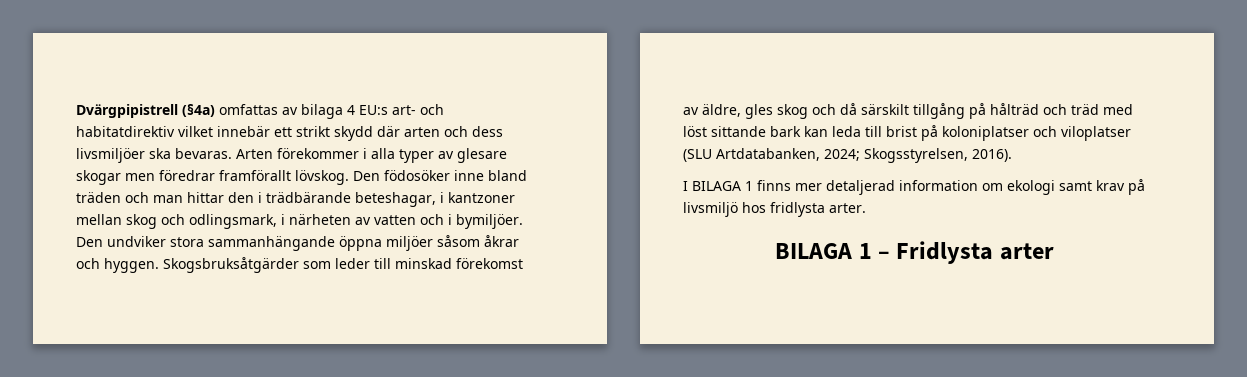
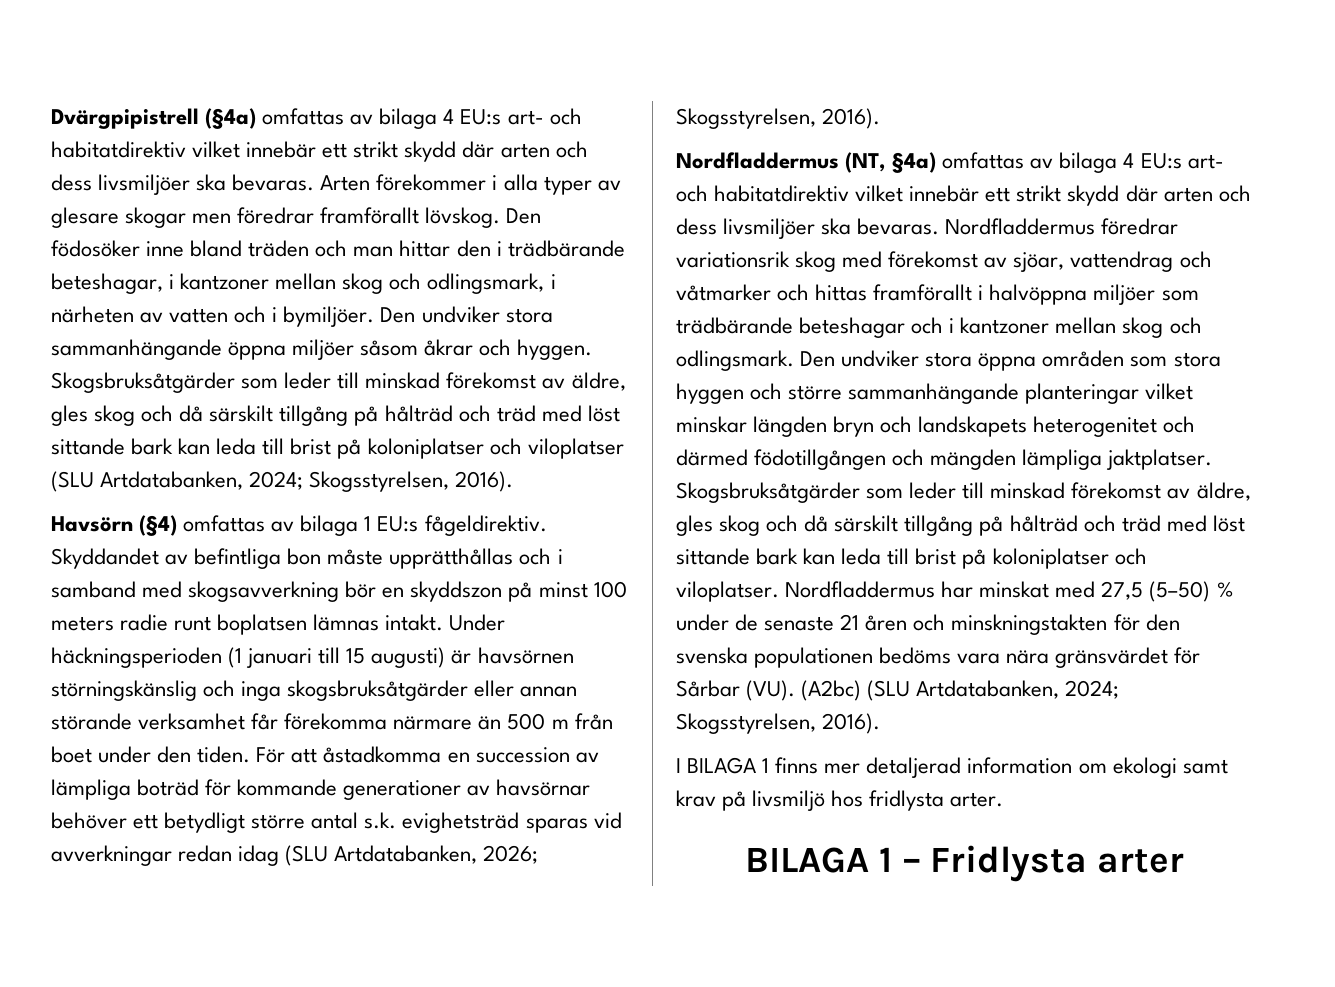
+ Havsörn (§4) omfattas av bilaga 1 EU:s fågeldirektiv. Skyddandet av befintliga bon måste upprätthållas och i samband med skogsavverkning bör en skyddszon på minst 100 meters radie runt boplatsen lämnas intakt. Under häckningsperioden (1 januari till 15 augusti) är havsörnen störningskänslig och inga skogsbruksåtgärder eller annan störande verksamhet får förekomma närmare än 500 m från boet under den tiden. För att åstadkomma en succession av lämpliga boträd för kommande generationer av havsörnar behöver ett betydligt större antal s.k. evighetsträd sparas vid avverkningar redan idag (SLU Artdatabanken, 2026; Skogsstyrelsen, 2016).
+ Nordfladdermus (NT, §4a) omfattas av bilaga 4 EU:s art- och habitatdirektiv vilket innebär ett strikt skydd där arten och dess livsmiljöer ska bevaras. Nordfladdermus föredrar variationsrik skog med förekomst av sjöar, vattendrag och våtmarker och hittas framförallt i halvöppna miljöer som trädbärande beteshagar och i kantzoner mellan skog och odlingsmark. Den undviker stora öppna områden som stora hyggen och större sammanhängande planteringar vilket minskar längden bryn och landskapets heterogenitet och därmed födotillgången och mängden lämpliga jaktplatser. Skogsbruksåtgärder som leder till minskad förekomst av äldre, gles skog och då särskilt tillgång på hålträd och träd med löst sittande bark kan leda till brist på koloniplatser och viloplatser. Nordfladdermus har minskat med 27,5 (5–50) % under de senaste 21 åren och minskningstakten för den svenska populationen bedöms vara nära gränsvärdet för Sårbar (VU). (A2bc) (SLU Artdatabanken, 2024; Skogsstyrelsen, 2016).

